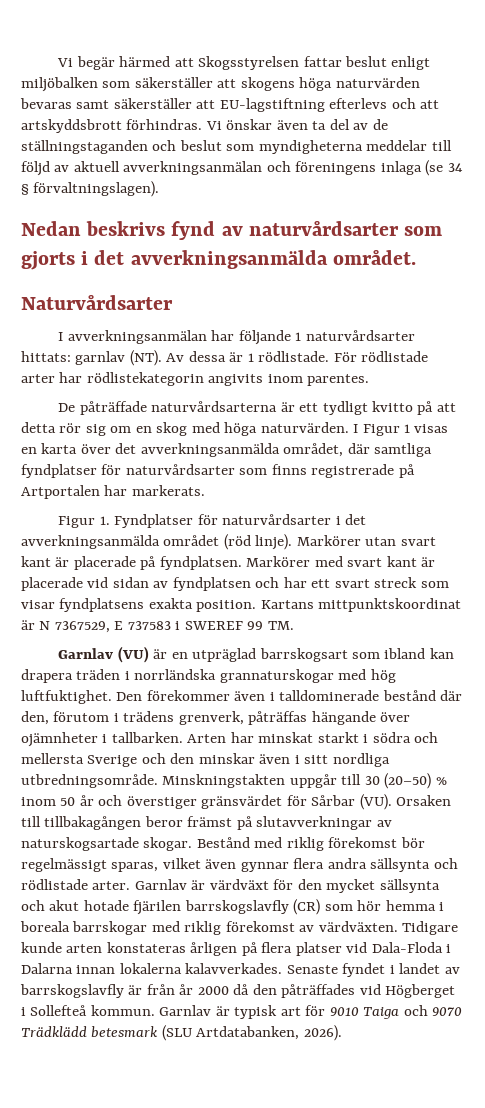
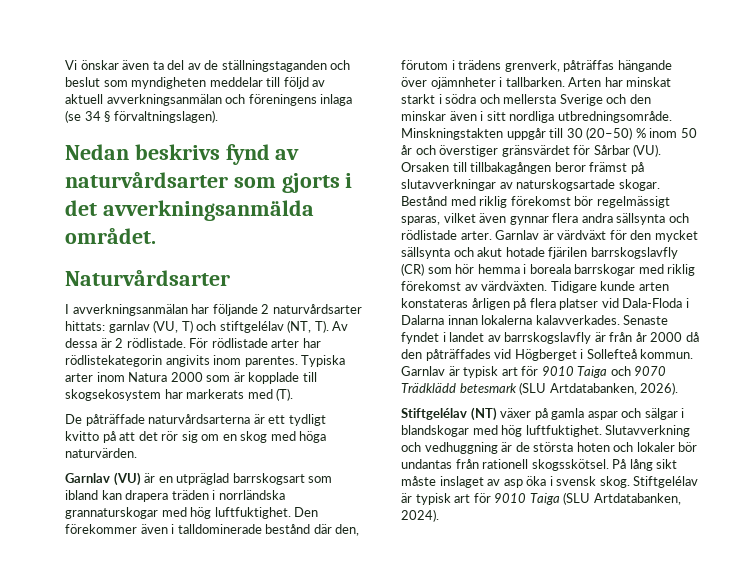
- Vi begär härmed att Skogsstyrelsen fattar beslut enligt miljöbalken som säkerställer att skogens höga naturvärden bevaras samt säkerställer att EU-lagstiftning efterlevs och att artskyddsbrott förhindras. Vi önskar även ta del av de ställningstaganden och beslut som myndigheterna meddelar till följd av aktuell avverkningsanmälan och föreningens inlaga (se 34 § förvaltningslagen).
+ Vi önskar även ta del av de ställningstaganden och beslut som myndigheten meddelar till följd av aktuell avverkningsanmälan och föreningens inlaga (se 34 § förvaltningslagen).
- I avverkningsanmälan har följande 1 naturvårdsarter hittats: garnlav (NT). Av dessa är 1 rödlistade.
+ I avverkningsanmälan har följande 2 naturvårdsarter hittats: garnlav (VU, T) och stiftgelélav (NT, T). Av dessa är 2 rödlistade.
+ Typiska arter inom Natura 2000 som är kopplade till skogsekosystem har markerats med (T).
- De påträffade naturvårdsarterna är ett tydligt kvitto på att detta rör sig om en skog med höga naturvärden. I Figur 1 visas en karta över det avverkningsanmälda området, där samtliga fyndplatser för naturvårdsarter som finns registrerade på Artportalen har markerats.
- Figur 1. Fyndplatser för naturvårdsarter i det avverkningsanmälda området (röd linje). Markörer utan svart kant är placerade på fyndplatsen. Markörer med svart kant är placerade vid sidan av fyndplatsen och har ett svart streck som visar fyndplatsens exakta position. Kartans mittpunktskoordinat är N 7367529, E 737583 i SWEREF 99 TM.
+ De påträffade naturvårdsarterna är ett tydligt kvitto på att det rör sig om en skog med höga naturvärden.
+ Stiftgelélav (NT) växer på gamla aspar och sälgar i blandskogar med hög luftfuktighet. Slutavverkning och vedhuggning är de största hoten och lokaler bör undantas från rationell skogsskötsel. På lång sikt måste inslaget av asp öka i svensk skog. Stiftgelélav är typisk art för 9010 Taiga (SLU Artdatabanken, 2024).

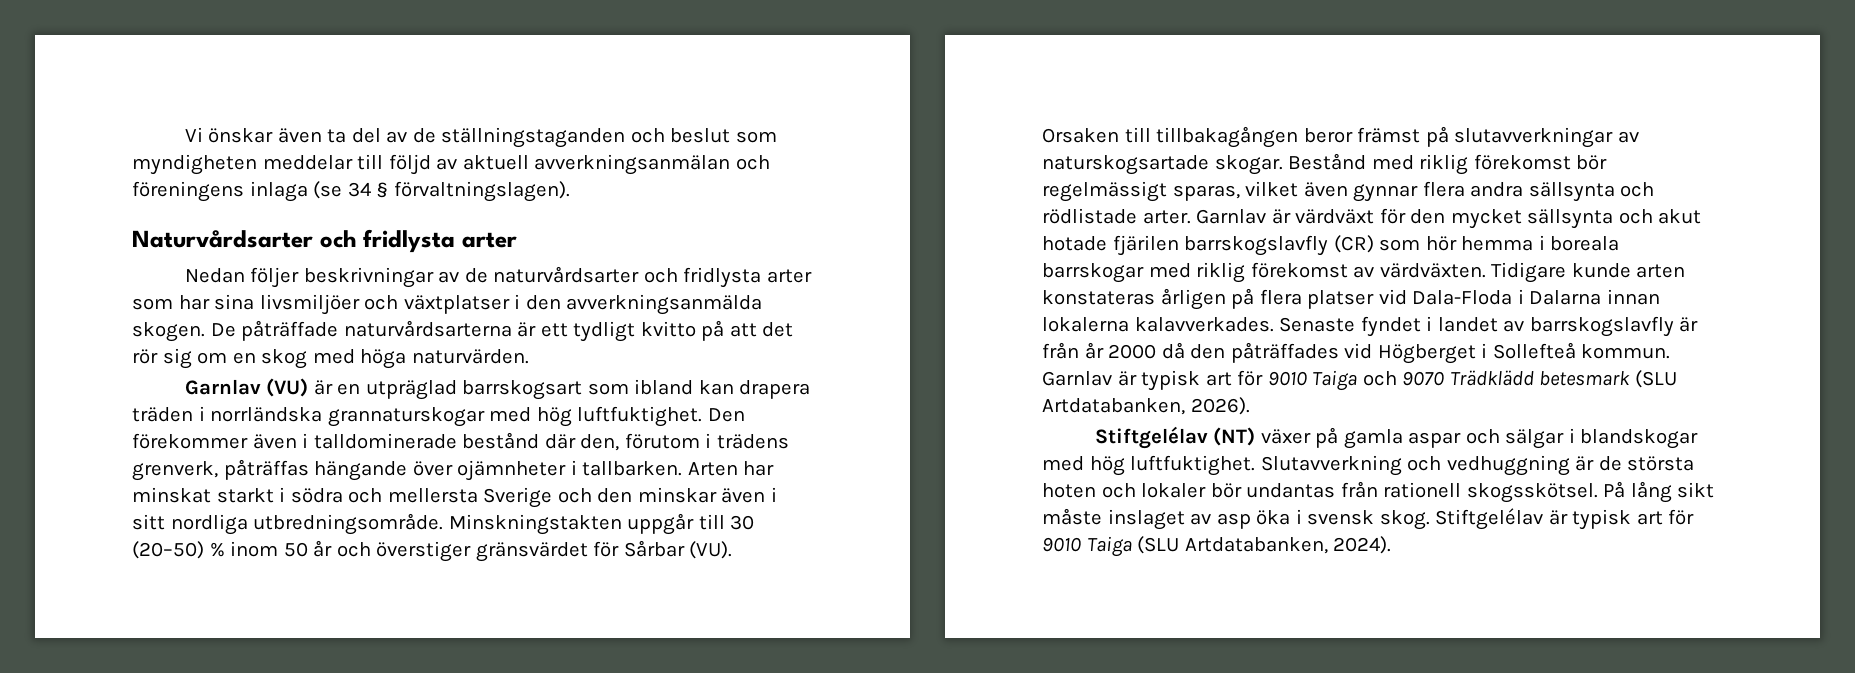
- Nedan beskrivs fynd av naturvårdsarter som gjorts i det avverkningsanmälda området.
- Naturvårdsarter
- I avverkningsanmälan har följande 2 naturvårdsarter hittats: garnlav (VU, T) och stiftgelélav (NT, T). Av dessa är 2 rödlistade. För rödlistade arter har rödlistekategorin angivits inom parentes. Typiska arter inom Natura 2000 som är kopplade till skogsekosystem har markerats med (T).
- De påträffade naturvårdsarterna är ett tydligt kvitto på att det rör sig om en skog med höga naturvärden.
+ Naturvårdsarter och fridlysta arter
+ Nedan följer beskrivningar av de naturvårdsarter och fridlysta arter som har sina livsmiljöer och växtplatser i den avverkningsanmälda skogen. De påträffade naturvårdsarterna är ett tydligt kvitto på att det rör sig om en skog med höga naturvärden.

